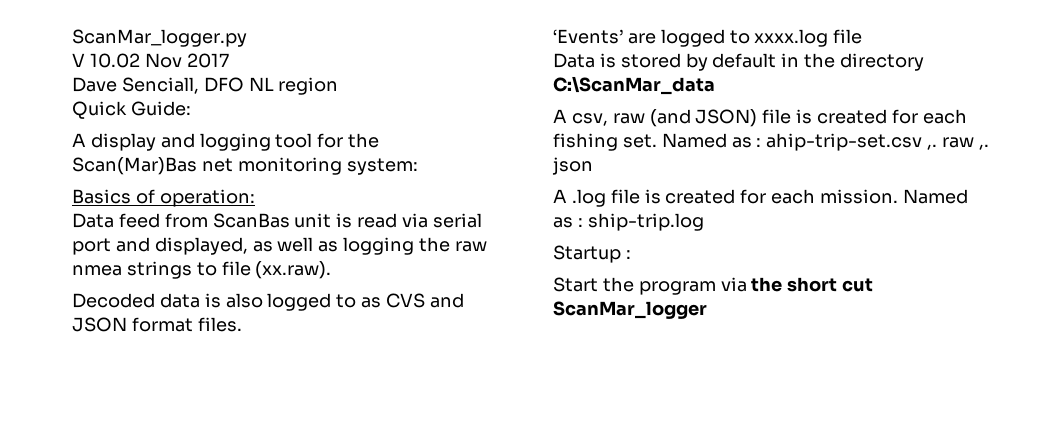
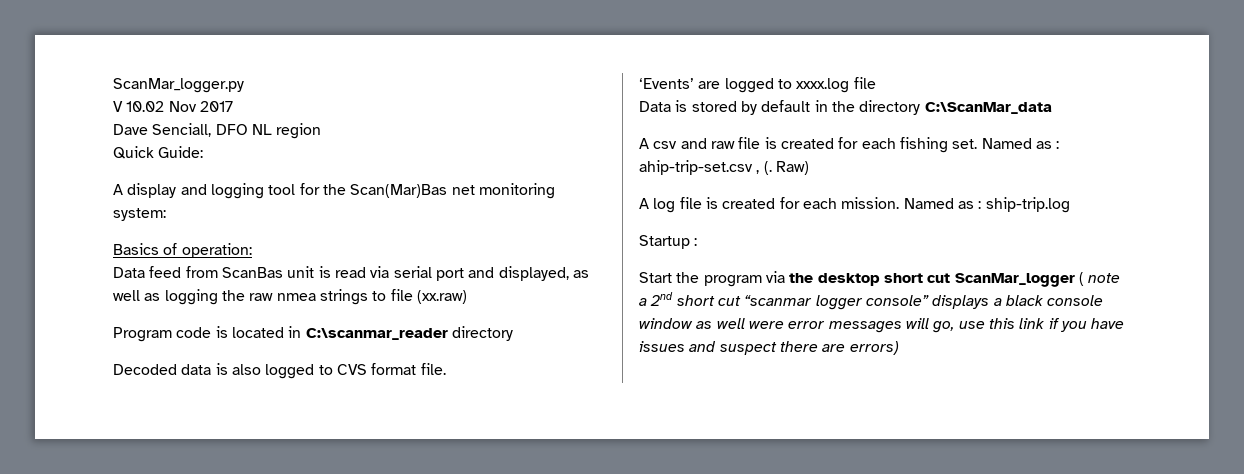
- Data feed from ScanBas unit is read via serial port and displayed, as well as logging the raw nmea strings to file (xx.raw).
+ Data feed from ScanBas unit is read via serial port and displayed, as well as logging the raw nmea strings to file (xx.raw)
+ Program code is located in C:\scanmar_reader directory
- Decoded data is also logged to as CVS and JSON format files.
+ Decoded data is also logged to CVS format file.
- A csv, raw (and JSON) file is created for each fishing set.
+ A csv and raw file is created for each fishing set.
- Named as : ahip-trip-set.csv ,. raw ,. json
- A .log file is created for each mission.
+ Named as : ahip-trip-set.csv , (. Raw)
+ A log file is created for each mission.
- Start the program via the short cut ScanMar_logger
+ Start the program via the desktop short cut ScanMar_logger ( note a 2nd short cut “scanmar logger console” displays a black console window as well were error messages will go, use this link if you have issues and suspect there are errors)

